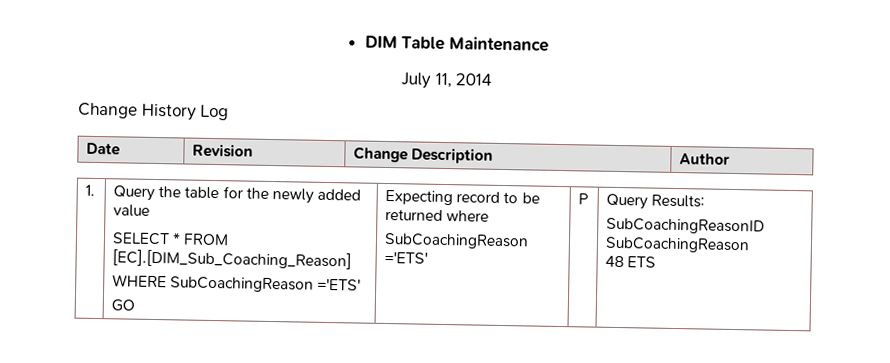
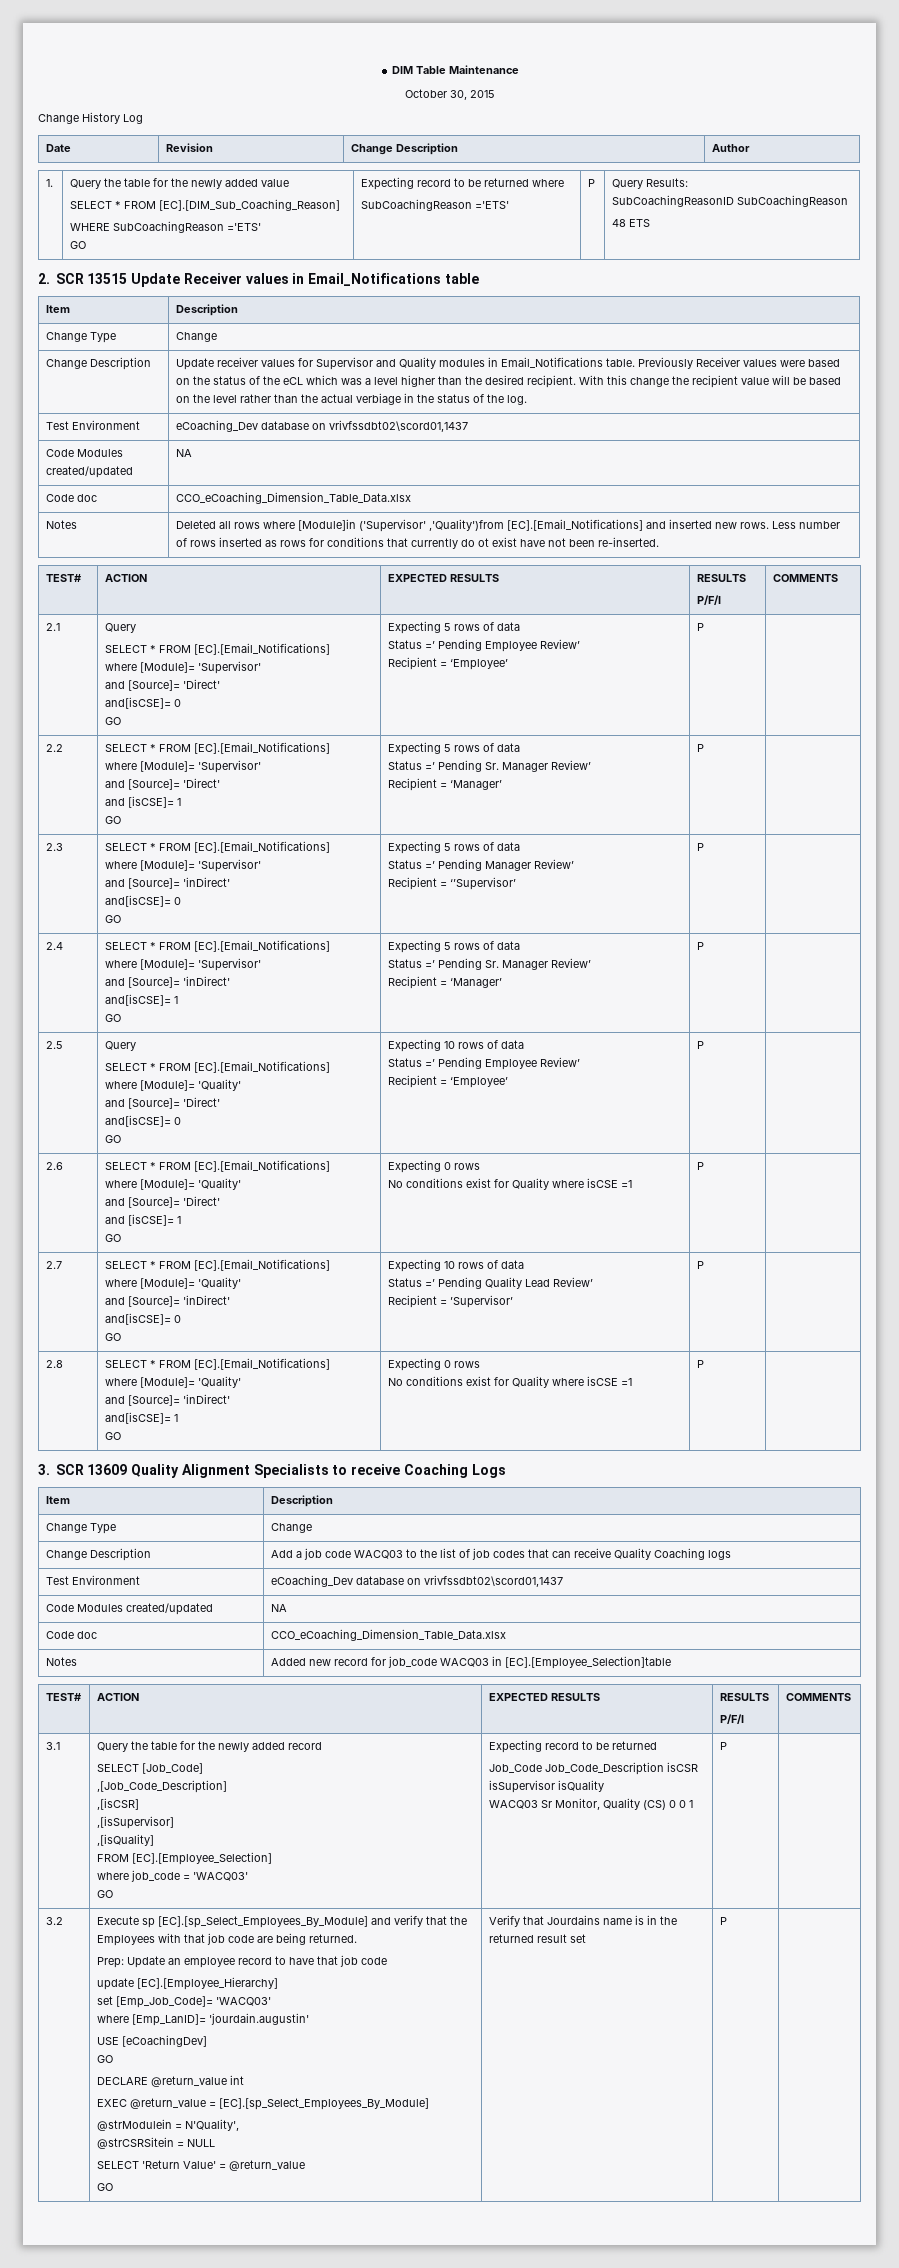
- July 11, 2014
+ October 30, 2015
+ 2. SCR 13515 Update Receiver values in Email_Notifications table
+ Item | Description
+ Change Type | Change
+ Change Description | Update receiver values for Supervisor and Quality modules in Email_Notifications table. Previously Receiver values were based on the status of the eCL which was a level higher than the desired recipient. With this change the recipient value will be based on the level rather than the actual verbiage in the status of the log.
+ Test Environment | eCoaching_Dev database on vrivfssdbt02\scord01,1437
+ Code Modules created/updated | NA
+ Code doc | CCO_eCoaching_Dimension_Table_Data.xlsx
+ Notes | Deleted all rows where [Module]in ('Supervisor' ,'Quality')from [EC].[Email_Notifications] and inserted new rows. Less number of rows inserted as rows for conditions that currently do ot exist have not been re-inserted.
+ TEST# | ACTION | EXPECTED RESULTS | RESULTS
+ P/F/I | COMMENTS
+ 2.1 | Query
+ SELECT * FROM [EC].[Email_Notifications]
+ where [Module]= 'Supervisor'
+ and [Source]= 'Direct'
+ and[isCSE]= 0
+ GO | Expecting 5 rows of data
+ Status =’ Pending Employee Review’
+ Recipient = ‘Employee’ | P |
+ 2.2 | SELECT * FROM [EC].[Email_Notifications]
+ where [Module]= 'Supervisor'
+ and [Source]= 'Direct'
+ and [isCSE]= 1
+ GO | Expecting 5 rows of data
+ Status =’ Pending Sr. Manager Review’
+ Recipient = ‘Manager’ | P |
+ 2.3 | SELECT * FROM [EC].[Email_Notifications]
+ where [Module]= 'Supervisor'
+ and [Source]= 'inDirect'
+ and[isCSE]= 0
+ GO | Expecting 5 rows of data
+ Status =’ Pending Manager Review’
+ Recipient = ‘’Supervisor’ | P |
+ 2.4 | SELECT * FROM [EC].[Email_Notifications]
+ where [Module]= 'Supervisor'
+ and [Source]= 'inDirect'
+ and[isCSE]= 1
+ GO | Expecting 5 rows of data
+ Status =’ Pending Sr. Manager Review’
+ Recipient = ‘Manager’ | P |
+ 2.5 | Query
+ SELECT * FROM [EC].[Email_Notifications]
+ where [Module]= 'Quality'
+ and [Source]= 'Direct'
+ and[isCSE]= 0
+ GO | Expecting 10 rows of data
+ Status =’ Pending Employee Review’
+ Recipient = ‘Employee’ | P |
+ 2.6 | SELECT * FROM [EC].[Email_Notifications]
+ where [Module]= 'Quality'
+ and [Source]= 'Direct'
+ and [isCSE]= 1
+ GO | Expecting 0 rows
+ No conditions exist for Quality where isCSE =1 | P |
+ 2.7 | SELECT * FROM [EC].[Email_Notifications]
+ where [Module]= 'Quality'
+ and [Source]= 'inDirect'
+ and[isCSE]= 0
+ GO | Expecting 10 rows of data
+ Status =’ Pending Quality Lead Review’
+ Recipient = ’Supervisor’ | P |
+ 2.8 | SELECT * FROM [EC].[Email_Notifications]
+ where [Module]= 'Quality'
+ and [Source]= 'inDirect'
+ and[isCSE]= 1
+ GO | Expecting 0 rows
+ No conditions exist for Quality where isCSE =1 | P |
+ 3. SCR 13609 Quality Alignment Specialists to receive Coaching Logs
+ Item | Description
+ Change Type | Change
+ Change Description | Add a job code WACQ03 to the list of job codes that can receive Quality Coaching logs
+ Test Environment | eCoaching_Dev database on vrivfssdbt02\scord01,1437
+ Code Modules created/updated | NA
+ Code doc | CCO_eCoaching_Dimension_Table_Data.xlsx
+ Notes | Added new record for job_code WACQ03 in [EC].[Employee_Selection]table
+ TEST# | ACTION | EXPECTED RESULTS | RESULTS
+ P/F/I | COMMENTS
+ 3.1 | Query the table for the newly added record
+ SELECT [Job_Code]
+ ,[Job_Code_Description]
+ ,[isCSR]
+ ,[isSupervisor]
+ ,[isQuality]
+ FROM [EC].[Employee_Selection]
+ where job_code = 'WACQ03'
+ GO | Expecting record to be returned
+ Job_Code Job_Code_Description isCSR isSupervisor isQuality
+ WACQ03 Sr Monitor, Quality (CS) 0 0 1 | P |
+ 3.2 | Execute sp [EC].[sp_Select_Employees_By_Module] and verify that the Employees with that job code are being returned.
+ Prep: Update an employee record to have that job code
+ update [EC].[Employee_Hierarchy]
+ set [Emp_Job_Code]= 'WACQ03'
+ where [Emp_LanID]= 'jourdain.augustin'
+ USE [eCoachingDev]
+ GO
+ DECLARE @return_value int
+ EXEC @return_value = [EC].[sp_Select_Employees_By_Module]
+ @strModulein = N'Quality',
+ @strCSRSitein = NULL
+ SELECT 'Return Value' = @return_value
+ GO | Verify that Jourdains name is in the returned result set | P

